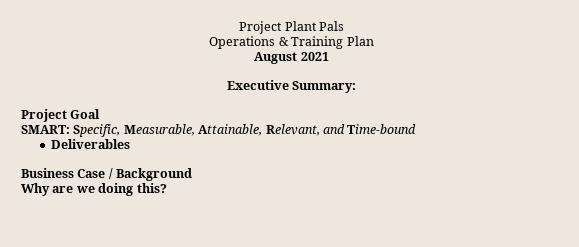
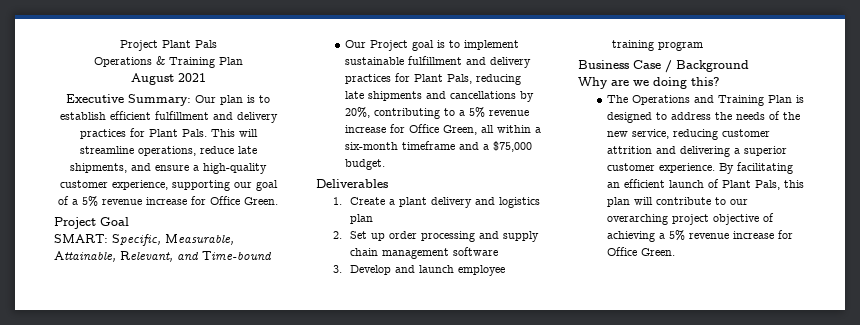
- Executive Summary:
+ Executive Summary: Our plan is to establish efficient fulfillment and delivery practices for Plant Pals. This will streamline operations, reduce late shipments, and ensure a high-quality customer experience, supporting our goal of a 5% revenue increase for Office Green.
+ Our Project goal is to implement sustainable fulfillment and delivery practices for Plant Pals, reducing late shipments and cancellations by 20%, contributing to a 5% revenue increase for Office Green, all within a six-month timeframe and a $75,000 budget.
  Deliverables
+ 1. Create a plant delivery and logistics plan
+ 2. Set up order processing and supply chain management software
+ 3. Develop and launch employee training program
+ The Operations and Training Plan is designed to address the needs of the new service, reducing customer attrition and delivering a superior customer experience. By facilitating an efficient launch of Plant Pals, this plan will contribute to our overarching project objective of achieving a 5% revenue increase for Office Green.

